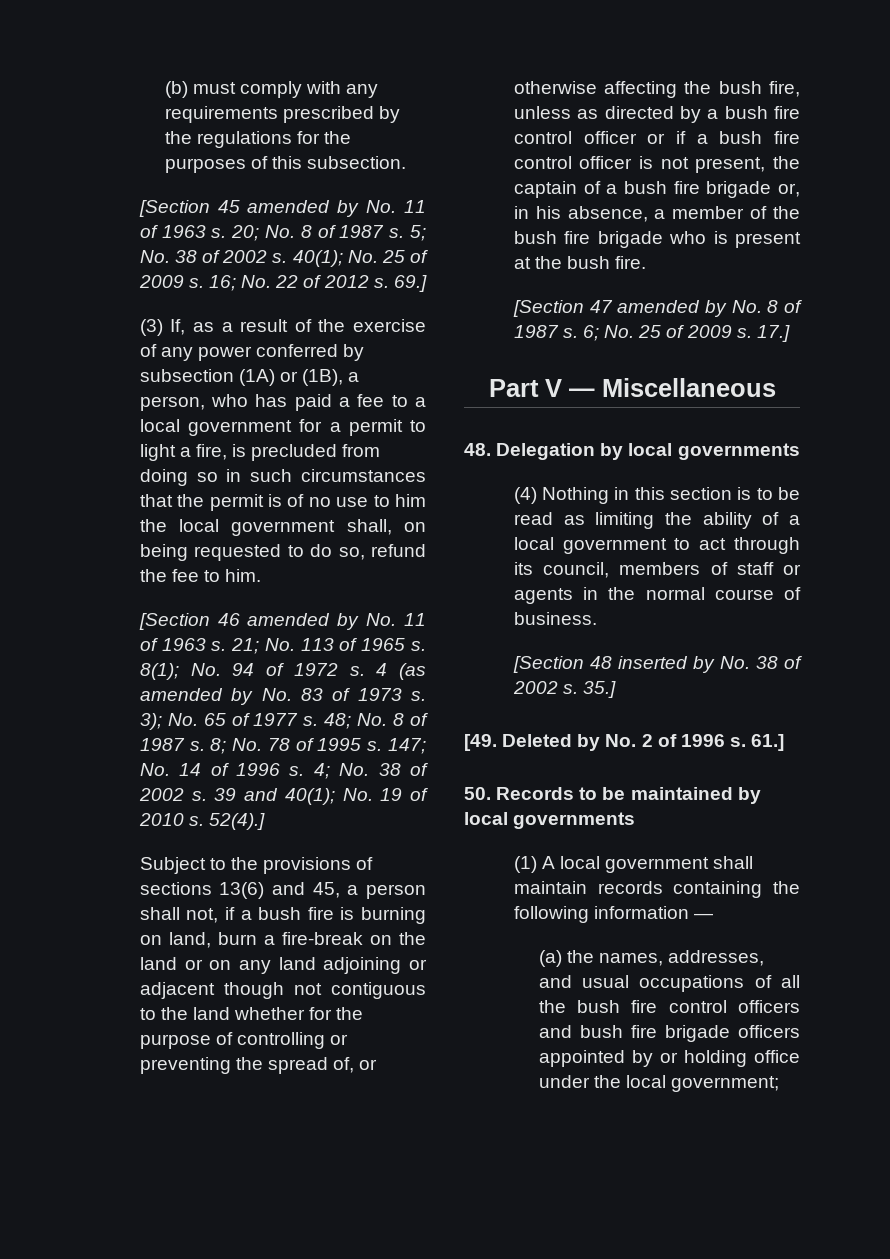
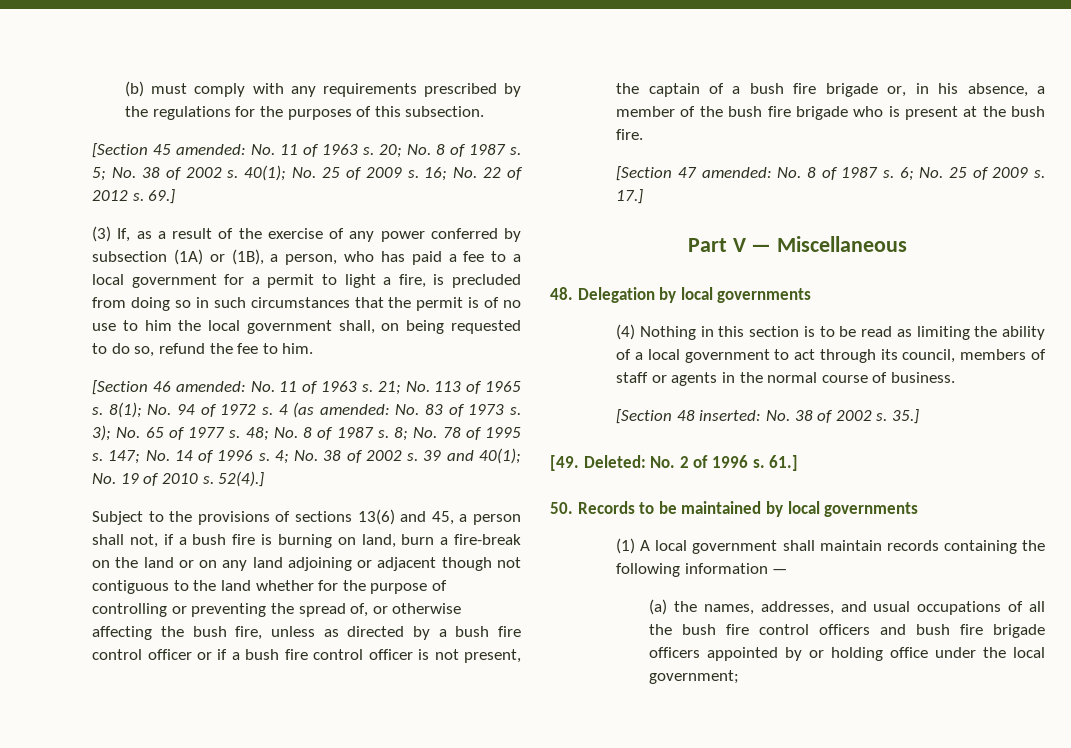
- [Section 45 amended by No. 11 of 1963 s.
+ [Section 45 amended: No. 11 of 1963 s.
- [Section 46 amended by No. 11 of 1963 s.
+ [Section 46 amended: No. 11 of 1963 s.
- 4 (as amended by No. 83 of 1973 s.
+ 4 (as amended: No. 83 of 1973 s.
- [Section 47 amended by No. 8 of 1987 s.
+ [Section 47 amended: No. 8 of 1987 s.
- [Section 48 inserted by No. 38 of 2002 s.
+ [Section 48 inserted: No. 38 of 2002 s.
- [49. Deleted by No. 2 of 1996 s.
+ [49. Deleted: No. 2 of 1996 s.

